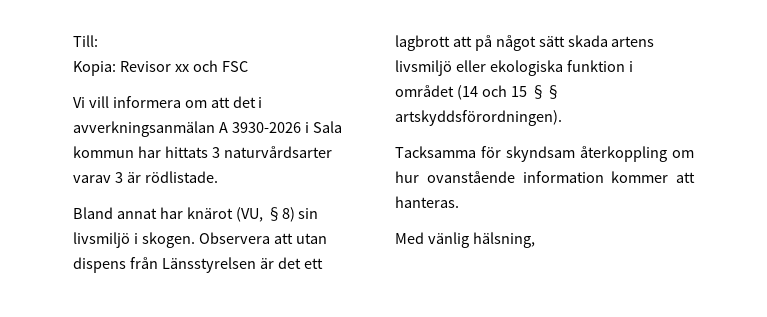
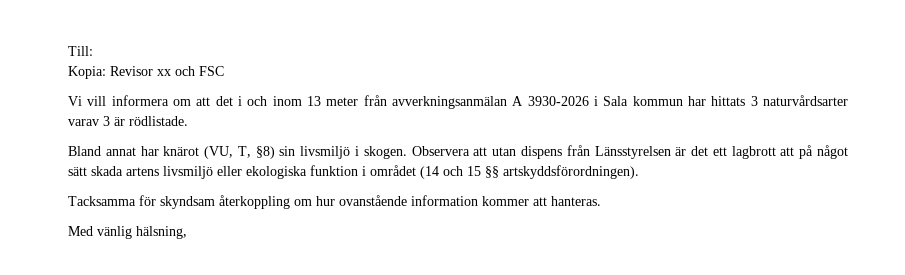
- Vi vill informera om att det i avverkningsanmälan A 3930-2026 i Sala kommun har hittats 3 naturvårdsarter varav 3 är rödlistade.
+ Vi vill informera om att det i och inom 13 meter från avverkningsanmälan A 3930-2026 i Sala kommun har hittats 3 naturvårdsarter varav 3 är rödlistade.
- Bland annat har knärot (VU, §8) sin livsmiljö i skogen.
+ Bland annat har knärot (VU, T, §8) sin livsmiljö i skogen.

